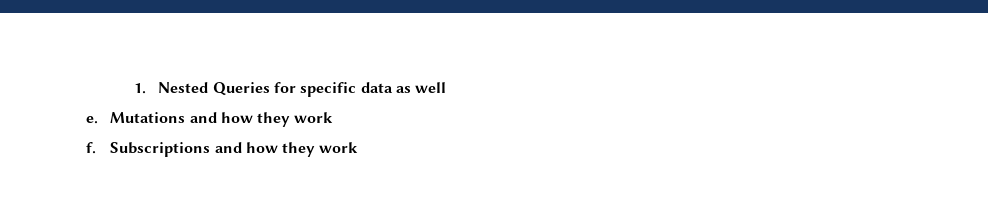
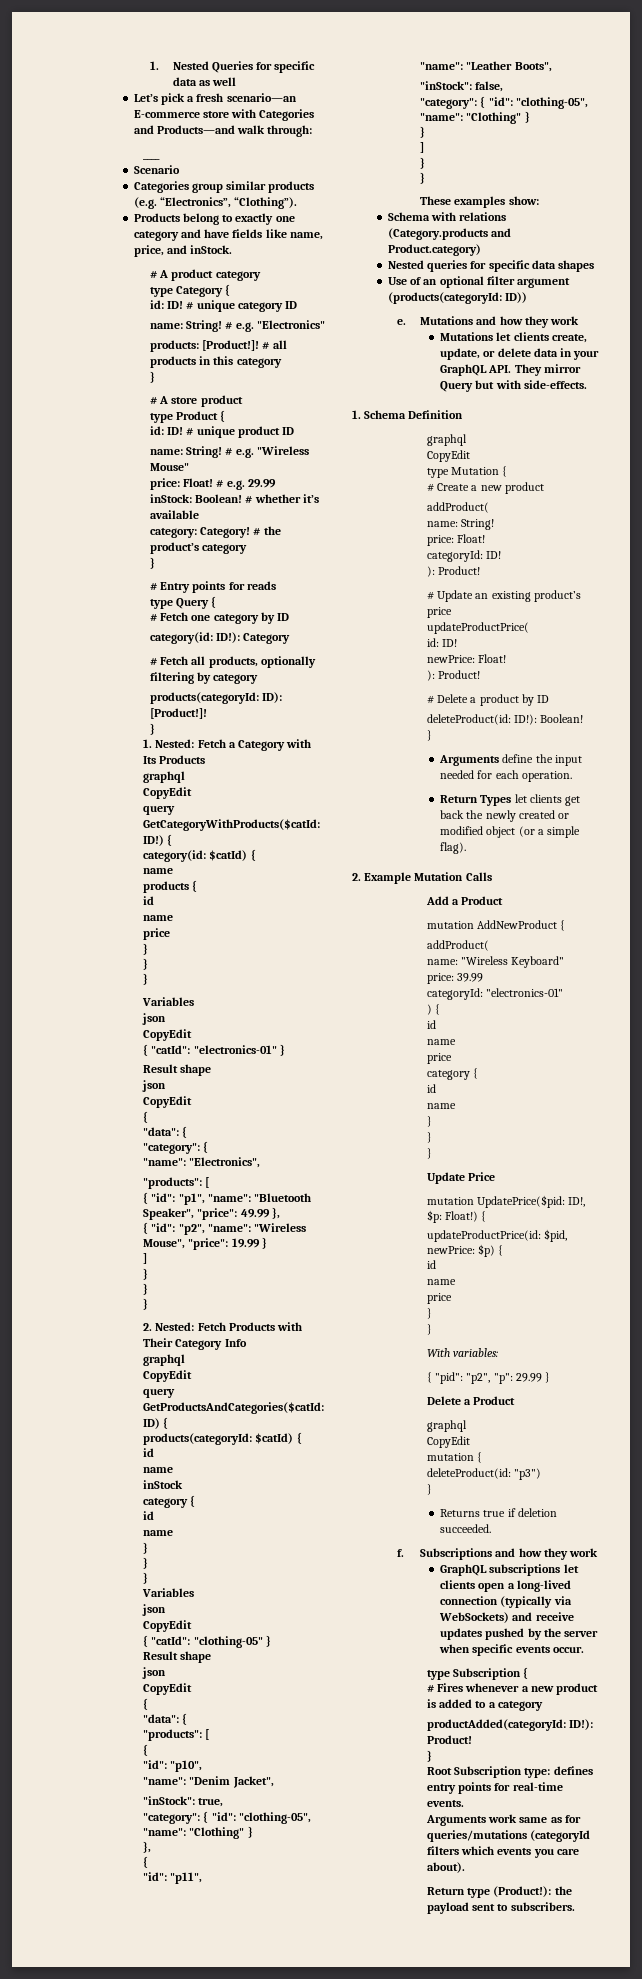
+ Let’s pick a fresh scenario—an E-commerce store with Categories and Products—and walk through:
+ ____
+ Scenario
+ Categories group similar products (e.g. “Electronics”, “Clothing”).
+ Products belong to exactly one category and have fields like name, price, and inStock.
+ # A product category
+ type Category {
+ id: ID! # unique category ID
+ name: String! # e.g. "Electronics"
+ products: [Product!]! # all products in this category
+ }
+ # A store product
+ type Product {
+ id: ID! # unique product ID
+ name: String! # e.g. "Wireless Mouse"
+ price: Float! # e.g. 29.99
+ inStock: Boolean! # whether it’s available
+ category: Category! # the product’s category
+ }
+ # Entry points for reads
+ type Query {
+ # Fetch one category by ID
+ category(id: ID!): Category
+ # Fetch all products, optionally filtering by category
+ products(categoryId: ID): [Product!]!
+ }
+ 1. Nested: Fetch a Category with Its Products
+ graphql
+ CopyEdit
+ query GetCategoryWithProducts($catId: ID!) {
+ category(id: $catId) {
+ name
+ products {
+ id
+ name
+ price
+ }
+ }
+ }
+ Variables
+ json
+ CopyEdit
+ { "catId": "electronics-01" }
+ Result shape
+ json
+ CopyEdit
+ {
+ "data": {
+ "category": {
+ "name": "Electronics",
+ "products": [
+ { "id": "p1", "name": "Bluetooth Speaker", "price": 49.99 },
+ { "id": "p2", "name": "Wireless Mouse", "price": 19.99 }
+ ]
+ }
+ }
+ }
+ 2. Nested: Fetch Products with Their Category Info
+ graphql
+ CopyEdit
+ query GetProductsAndCategories($catId: ID) {
+ products(categoryId: $catId) {
+ id
+ name
+ inStock
+ category {
+ id
+ name
+ }
+ }
+ }
+ Variables
+ json
+ CopyEdit
+ { "catId": "clothing-05" }
+ Result shape
+ json
+ CopyEdit
+ {
+ "data": {
+ "products": [
+ {
+ "id": "p10",
+ "name": "Denim Jacket",
+ "inStock": true,
+ "category": { "id": "clothing-05", "name": "Clothing" }
+ },
+ {
+ "id": "p11",
+ "name": "Leather Boots",
+ "inStock": false,
+ "category": { "id": "clothing-05", "name": "Clothing" }
+ }
+ ]
+ }
+ }
+ These examples show:
+ Schema with relations (Category.products and Product.category)
+ Nested queries for specific data shapes
+ Use of an optional filter argument (products(categoryId: ID))
+ Mutations let clients create, update, or delete data in your GraphQL API. They mirror Query but with side-effects.
+ 1. Schema Definition
+ graphql
+ CopyEdit
+ type Mutation {
+ # Create a new product
+ addProduct(
+ name: String!
+ price: Float!
+ categoryId: ID!
+ ): Product!
+ # Update an existing product’s price
+ updateProductPrice(
+ id: ID!
+ newPrice: Float!
+ ): Product!
+ # Delete a product by ID
+ deleteProduct(id: ID!): Boolean!
+ }
+ Arguments define the input needed for each operation.
+ Return Types let clients get back the newly created or modified object (or a simple flag).
+ 2. Example Mutation Calls
+ Add a Product
+ mutation AddNewProduct {
+ addProduct(
+ name: "Wireless Keyboard"
+ price: 39.99
+ categoryId: "electronics-01"
+ ) {
+ id
+ name
+ price
+ category {
+ id
+ name
+ }
+ }
+ }
+ Update Price
+ mutation UpdatePrice($pid: ID!, $p: Float!) {
+ updateProductPrice(id: $pid, newPrice: $p) {
+ id
+ name
+ price
+ }
+ }
+ With variables:
+ { "pid": "p2", "p": 29.99 }
+ Delete a Product
+ graphql
+ CopyEdit
+ mutation {
+ deleteProduct(id: "p3")
+ }
+ Returns true if deletion succeeded.
+ GraphQL subscriptions let clients open a long-lived connection (typically via WebSockets) and receive updates pushed by the server when specific events occur.
+ type Subscription {
+ # Fires whenever a new product is added to a category
+ productAdded(categoryId: ID!): Product!
+ }
+ Root Subscription type: defines entry points for real-time events.
+ Arguments work same as for queries/mutations (categoryId filters which events you care about).
+ Return type (Product!): the payload sent to subscribers.

